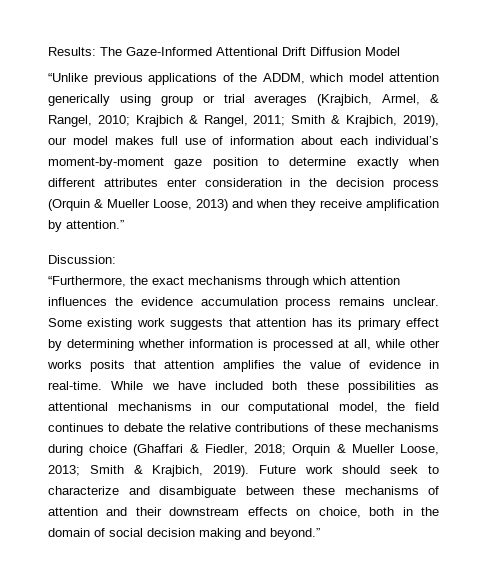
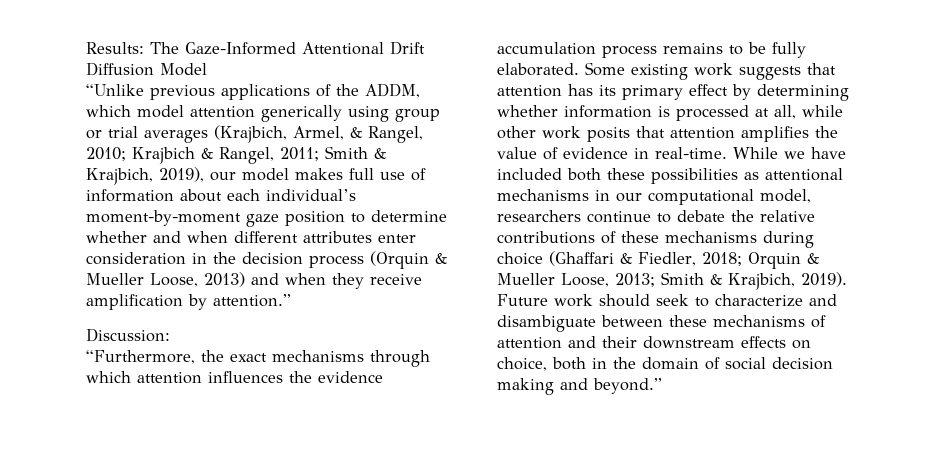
- Smith & Krajbich, 2019), our model makes full use of information about each individual’s moment-by-moment gaze position to determine exactly when different attributes enter consideration in the decision process (Orquin & Mueller Loose, 2013) and when they receive amplification by attention.”
+ Smith & Krajbich, 2019), our model makes full use of information about each individual’s moment-by-moment gaze position to determine whether and when different attributes enter consideration in the decision process (Orquin & Mueller Loose, 2013) and when they receive amplification by attention.”
- “Furthermore, the exact mechanisms through which attention influences the evidence accumulation process remains unclear.
+ “Furthermore, the exact mechanisms through which attention influences the evidence accumulation process remains to be fully elaborated.
- Some existing work suggests that attention has its primary effect by determining whether information is processed at all, while other works posits that attention amplifies the value of evidence in real-time.
+ Some existing work suggests that attention has its primary effect by determining whether information is processed at all, while other work posits that attention amplifies the value of evidence in real-time.
- While we have included both these possibilities as attentional mechanisms in our computational model, the field continues to debate the relative contributions of these mechanisms during choice (Ghaffari & Fiedler, 2018; Orquin & Mueller Loose, 2013; Smith & Krajbich, 2019).
+ While we have included both these possibilities as attentional mechanisms in our computational model, researchers continue to debate the relative contributions of these mechanisms during choice (Ghaffari & Fiedler, 2018; Orquin & Mueller Loose, 2013; Smith & Krajbich, 2019).

